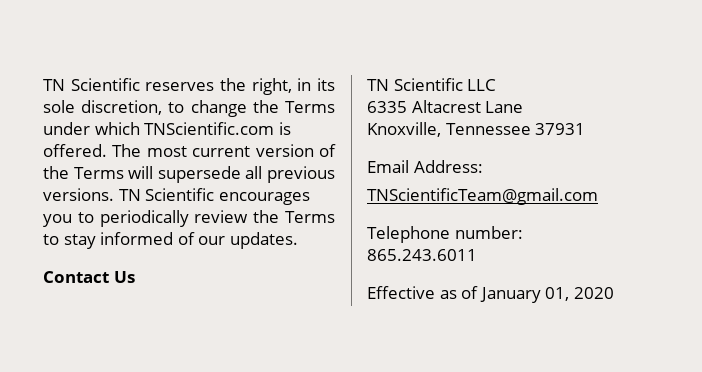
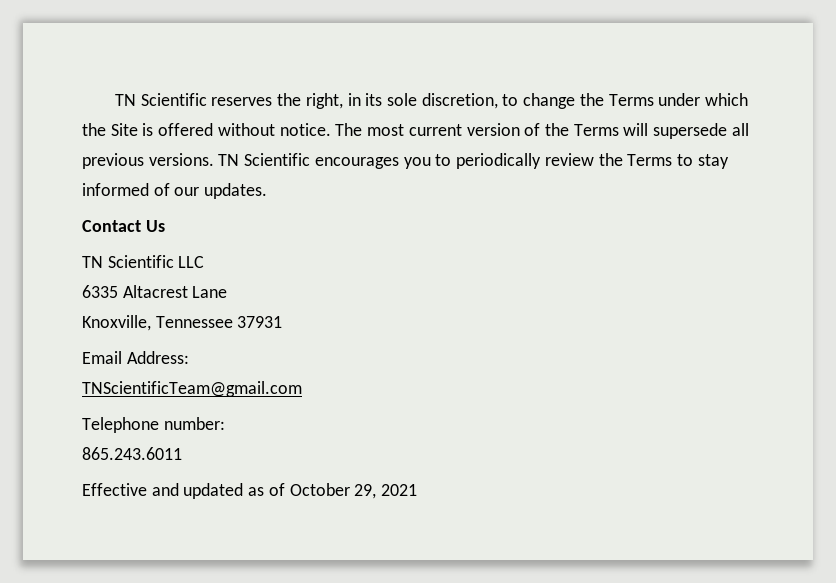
- TN Scientific reserves the right, in its sole discretion, to change the Terms under which TNScientific.com is offered.
+ TN Scientific reserves the right, in its sole discretion, to change the Terms under which the Site is offered without notice.
- Effective as of January 01, 2020
+ Effective and updated as of October 29, 2021

